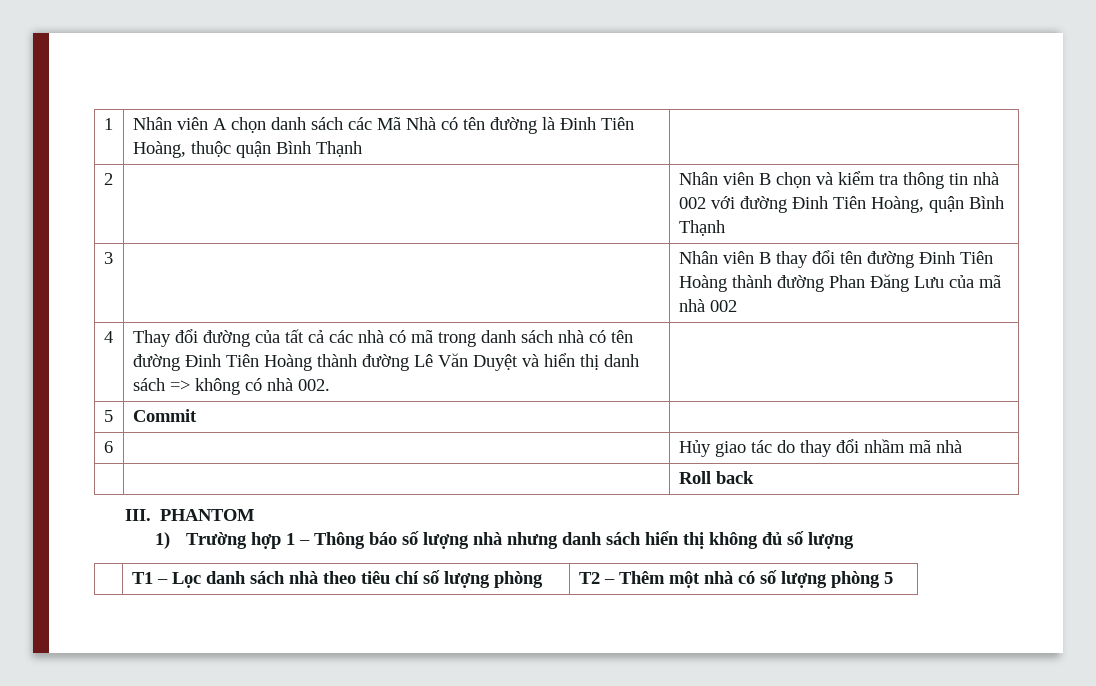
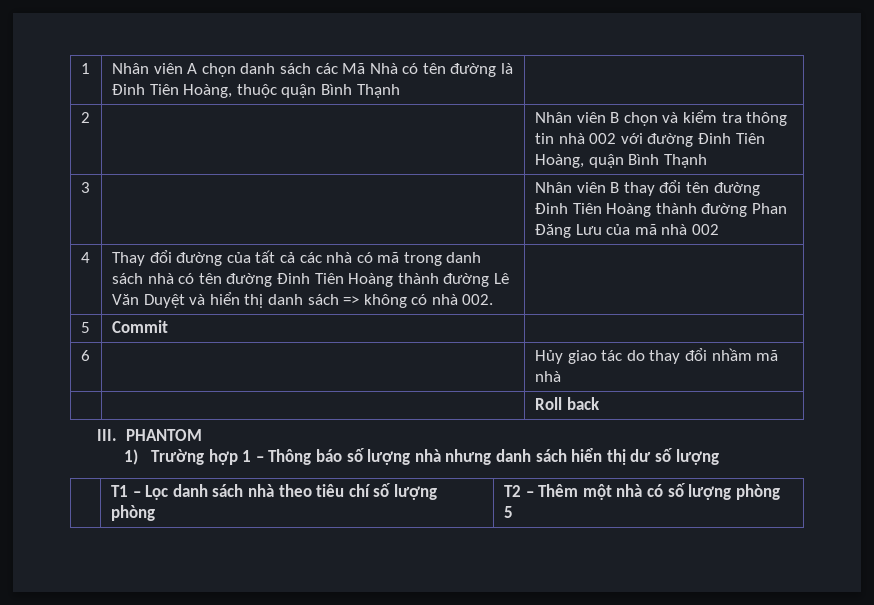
- 1) Trường hợp 1 – Thông báo số lượng nhà nhưng danh sách hiển thị không đủ số lượng
+ 1) Trường hợp 1 – Thông báo số lượng nhà nhưng danh sách hiển thị dư số lượng

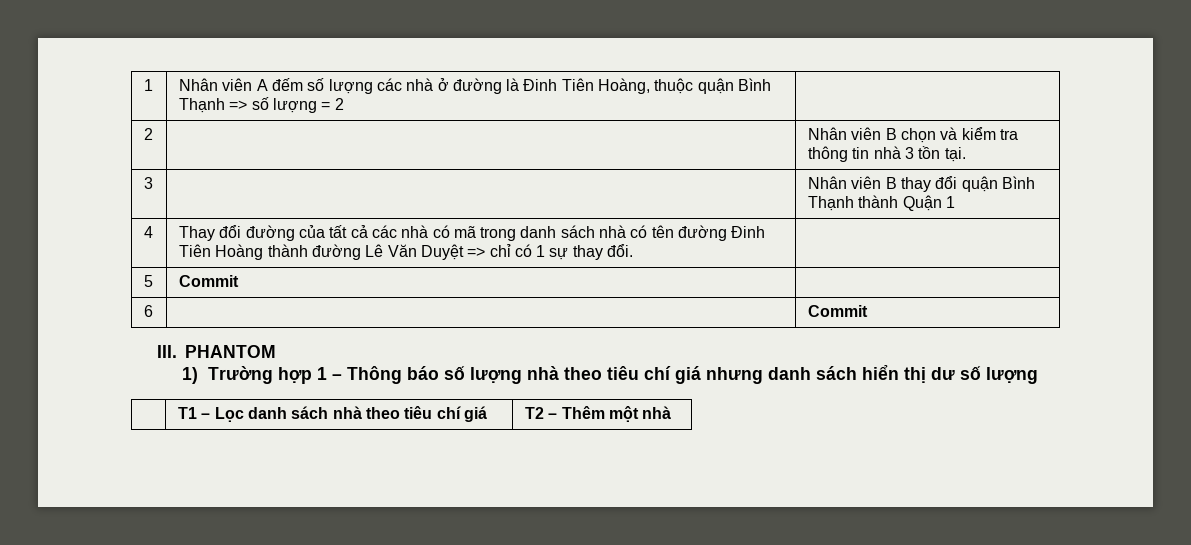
- 1 | Nhân viên A chọn danh sách các Mã Nhà có tên đường là Đinh Tiên Hoàng, thuộc quận Bình Thạnh |
+ 1 | Nhân viên A đếm số lượng các nhà ở đường là Đinh Tiên Hoàng, thuộc quận Bình Thạnh => số lượng = 2 |
- 2 | | Nhân viên B chọn và kiểm tra thông tin nhà 002 với đường Đinh Tiên Hoàng, quận Bình Thạnh
+ 2 | | Nhân viên B chọn và kiểm tra thông tin nhà 3 tồn tại.
- 3 | | Nhân viên B thay đổi tên đường Đinh Tiên Hoàng thành đường Phan Đăng Lưu của mã nhà 002
+ 3 | | Nhân viên B thay đổi quận Bình Thạnh thành Quận 1
- 4 | Thay đổi đường của tất cả các nhà có mã trong danh sách nhà có tên đường Đinh Tiên Hoàng thành đường Lê Văn Duyệt và hiển thị danh sách => không có nhà 002. |
+ 4 | Thay đổi đường của tất cả các nhà có mã trong danh sách nhà có tên đường Đinh Tiên Hoàng thành đường Lê Văn Duyệt => chỉ có 1 sự thay đổi. |
  5 | Commit |
- 6 | | Hủy giao tác do thay đổi nhầm mã nhà
- | | Roll back
+ 6 | | Commit
- 1) Trường hợp 1 – Thông báo số lượng nhà nhưng danh sách hiển thị dư số lượng
+ 1) Trường hợp 1 – Thông báo số lượng nhà theo tiêu chí giá nhưng danh sách hiển thị dư số lượng
- | T1 – Lọc danh sách nhà theo tiêu chí số lượng phòng | T2 – Thêm một nhà có số lượng phòng 5
+ | T1 – Lọc danh sách nhà theo tiêu chí giá | T2 – Thêm một nhà

